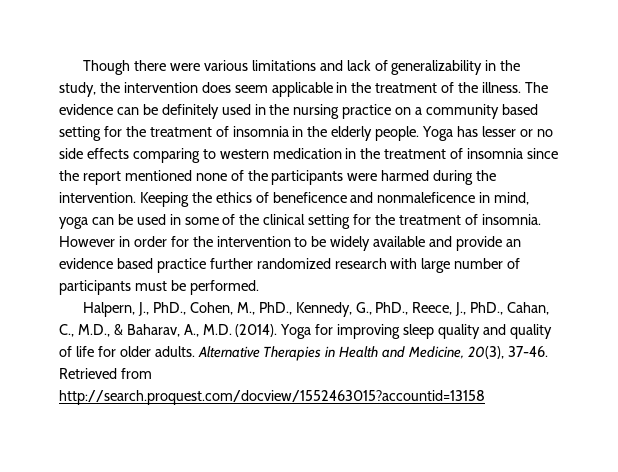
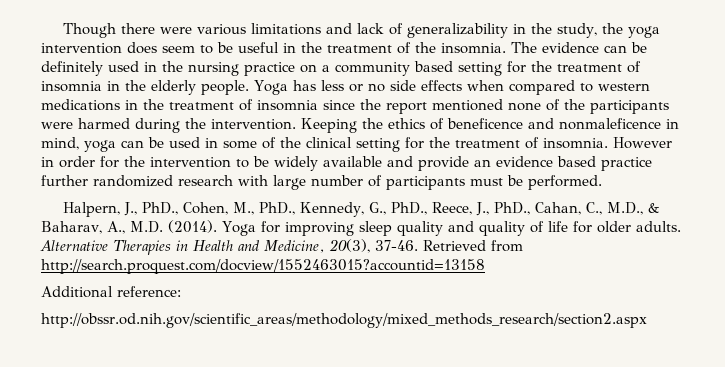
- Though there were various limitations and lack of generalizability in the study, the intervention does seem applicable in the treatment of the illness.
+ Though there were various limitations and lack of generalizability in the study, the yoga intervention does seem to be useful in the treatment of the insomnia.
- Yoga has lesser or no side effects comparing to western medication in the treatment of insomnia since the report mentioned none of the participants were harmed during the intervention.
+ Yoga has less or no side effects when compared to western medications in the treatment of insomnia since the report mentioned none of the participants were harmed during the intervention.
+ Additional reference:
+ http://obssr.od.nih.gov/scientific_areas/methodology/mixed_methods_research/section2.aspx

